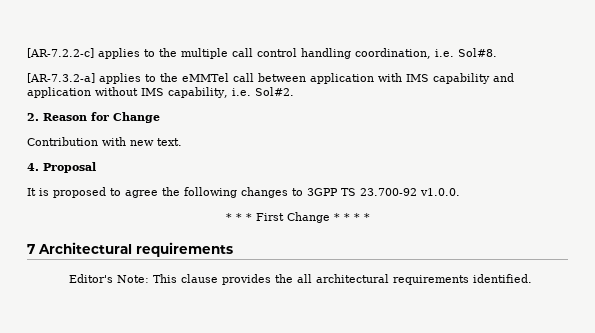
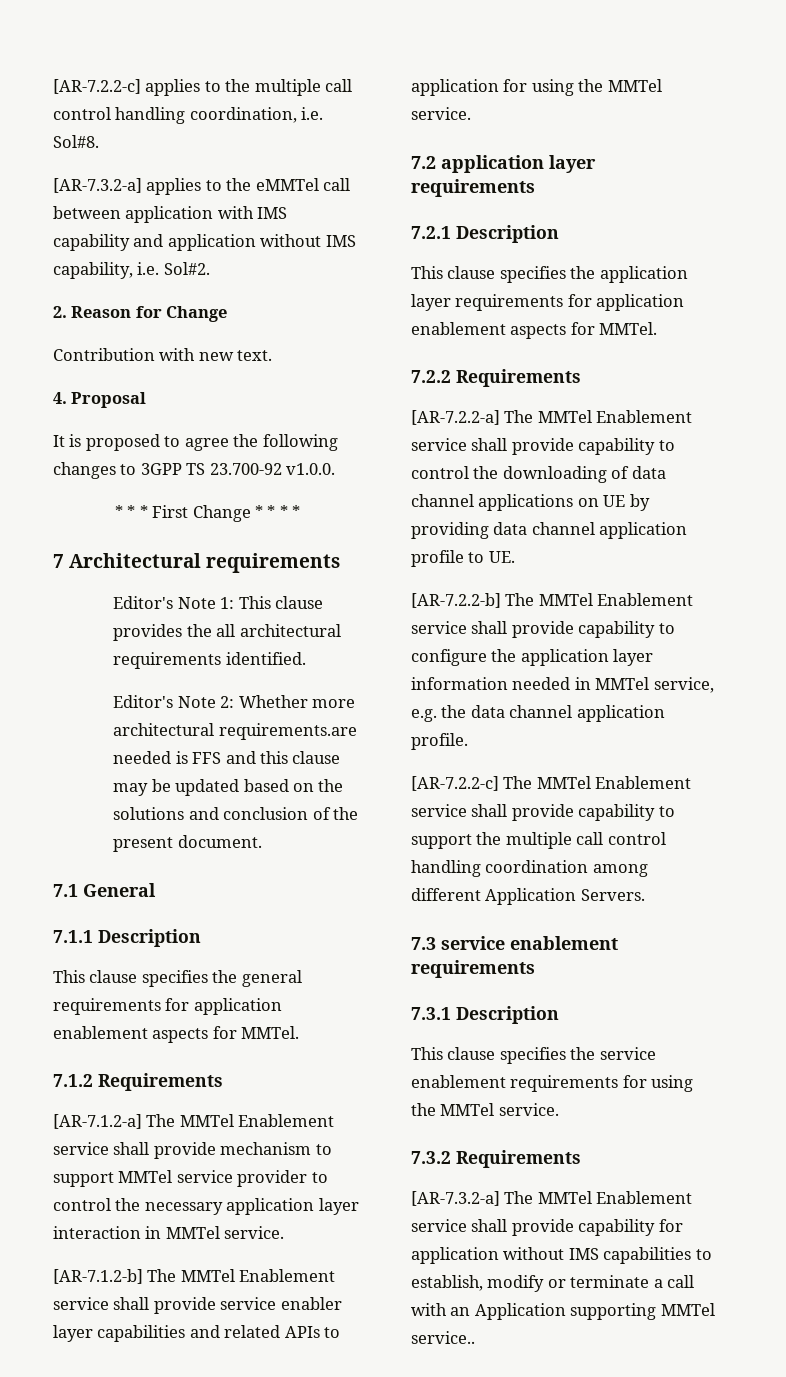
- Editor's Note: This clause provides the all architectural requirements identified.
+ Editor's Note 1: This clause provides the all architectural requirements identified.
+ Editor's Note 2: Whether more architectural requirements.are needed is FFS and this clause may be updated based on the solutions and conclusion of the present document.
+ 7.1 General
+ 7.1.1 Description
+ This clause specifies the general requirements for application enablement aspects for MMTel.
+ 7.1.2 Requirements
+ [AR-7.1.2-a] The MMTel Enablement service shall provide mechanism to support MMTel service provider to control the necessary application layer interaction in MMTel service.
+ [AR-7.1.2-b] The MMTel Enablement service shall provide service enabler layer capabilities and related APIs to application for using the MMTel service.
+ 7.2 application layer requirements
+ 7.2.1 Description
+ This clause specifies the application layer requirements for application enablement aspects for MMTel.
+ 7.2.2 Requirements
+ [AR-7.2.2-a] The MMTel Enablement service shall provide capability to control the downloading of data channel applications on UE by providing data channel application profile to UE.
+ [AR-7.2.2-b] The MMTel Enablement service shall provide capability to configure the application layer information needed in MMTel service, e.g. the data channel application profile.
+ [AR-7.2.2-c] The MMTel Enablement service shall provide capability to support the multiple call control handling coordination among different Application Servers.
+ 7.3 service enablement requirements
+ 7.3.1 Description
+ This clause specifies the service enablement requirements for using the MMTel service.
+ 7.3.2 Requirements
+ [AR-7.3.2-a] The MMTel Enablement service shall provide capability for application without IMS capabilities to establish, modify or terminate a call with an Application supporting MMTel service..

